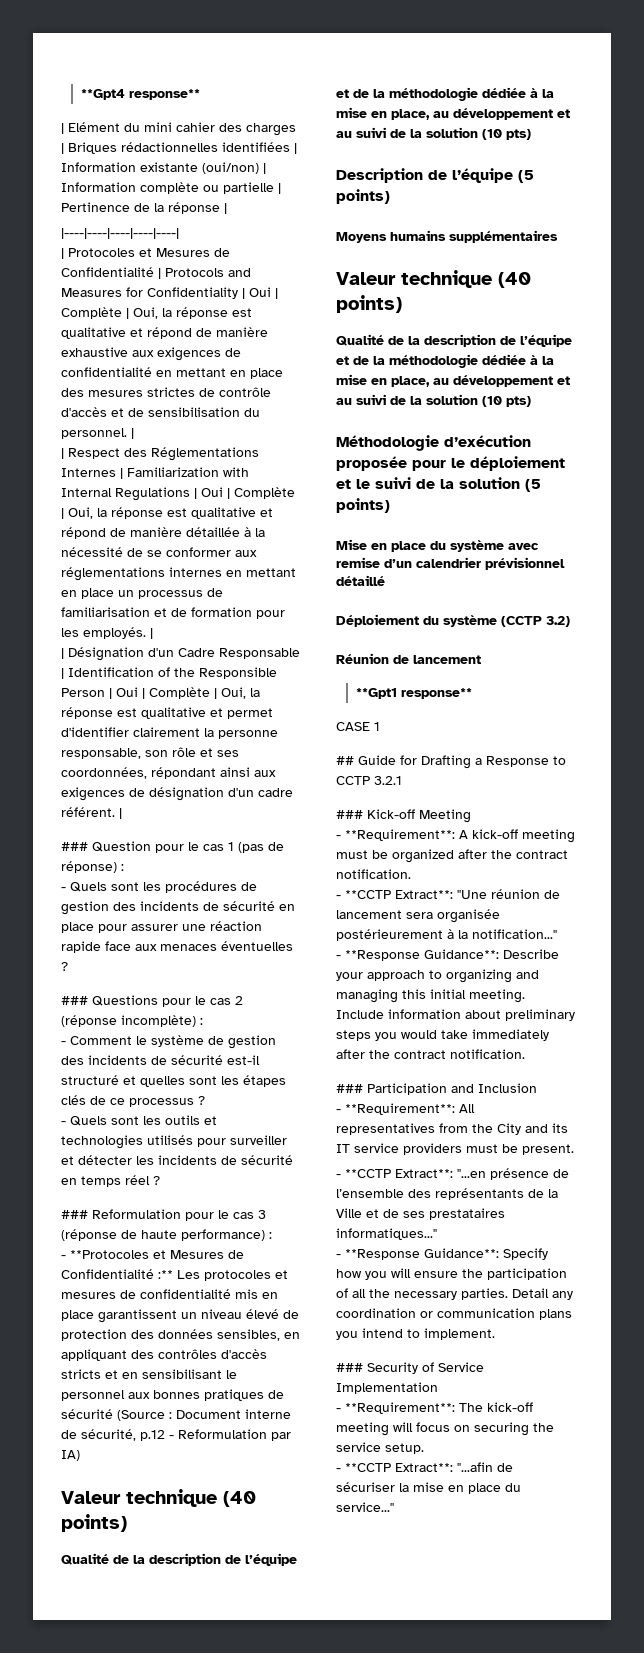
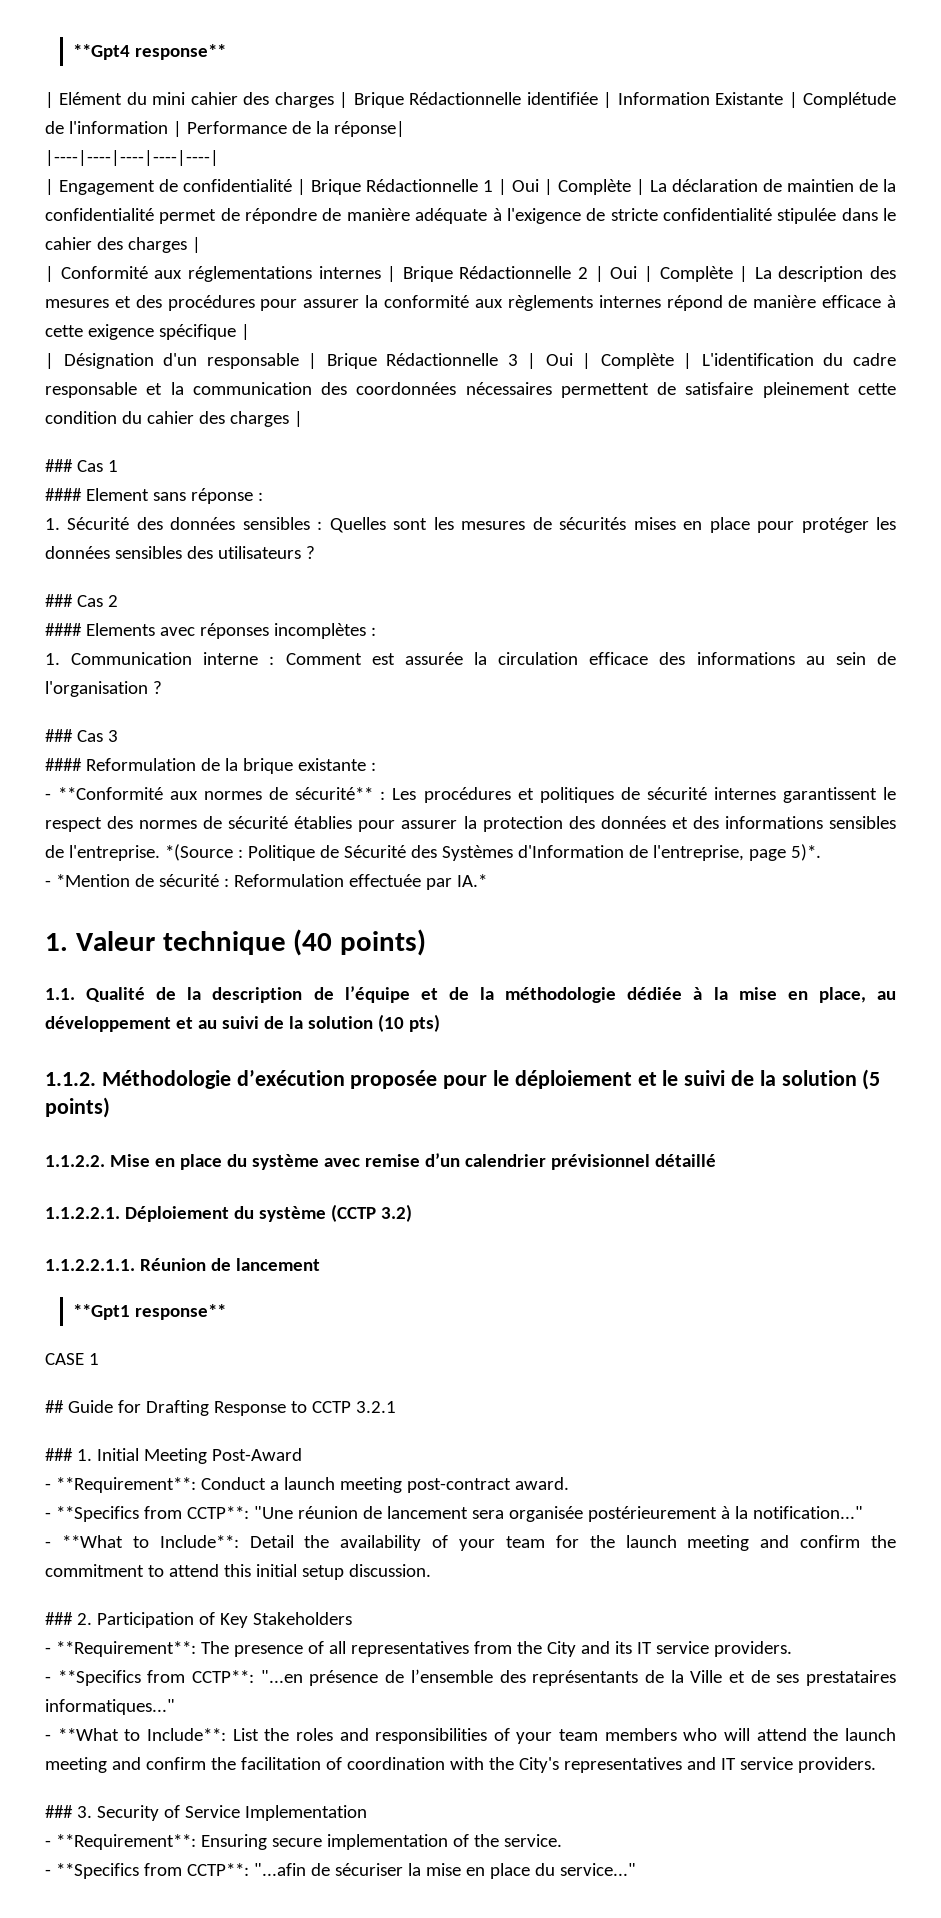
- | Elément du mini cahier des charges | Briques rédactionnelles identifiées | Information existante (oui/non) | Information complète ou partielle | Pertinence de la réponse |
+ | Elément du mini cahier des charges | Brique Rédactionnelle identifiée | Information Existante | Complétude de l'information | Performance de la réponse|
  |----|----|----|----|----|
- | Protocoles et Mesures de Confidentialité | Protocols and Measures for Confidentiality | Oui | Complète | Oui, la réponse est qualitative et répond de manière exhaustive aux exigences de confidentialité en mettant en place des mesures strictes de contrôle d'accès et de sensibilisation du personnel. |
- | Respect des Réglementations Internes | Familiarization with Internal Regulations | Oui | Complète | Oui, la réponse est qualitative et répond de manière détaillée à la nécessité de se conformer aux réglementations internes en mettant en place un processus de familiarisation et de formation pour les employés. |
- | Désignation d'un Cadre Responsable | Identification of the Responsible Person | Oui | Complète | Oui, la réponse est qualitative et permet d'identifier clairement la personne responsable, son rôle et ses coordonnées, répondant ainsi aux exigences de désignation d'un cadre référent. |
- ### Question pour le cas 1 (pas de réponse) :
- - Quels sont les procédures de gestion des incidents de sécurité en place pour assurer une réaction rapide face aux menaces éventuelles ?
- ### Questions pour le cas 2 (réponse incomplète) :
- - Comment le système de gestion des incidents de sécurité est-il structuré et quelles sont les étapes clés de ce processus ?
- - Quels sont les outils et technologies utilisés pour surveiller et détecter les incidents de sécurité en temps réel ?
- ### Reformulation pour le cas 3 (réponse de haute performance) :
- - **Protocoles et Mesures de Confidentialité :** Les protocoles et mesures de confidentialité mis en place garantissent un niveau élevé de protection des données sensibles, en appliquant des contrôles d'accès stricts et en sensibilisant le personnel aux bonnes pratiques de sécurité (Source : Document interne de sécurité, p.12 - Reformulation par IA)
- Valeur technique (40 points)
- Qualité de la description de l’équipe et de la méthodologie dédiée à la mise en place, au développement et au suivi de la solution (10 pts)
+ | Engagement de confidentialité | Brique Rédactionnelle 1 | Oui | Complète | La déclaration de maintien de la confidentialité permet de répondre de manière adéquate à l'exigence de stricte confidentialité stipulée dans le cahier des charges |
+ | Conformité aux réglementations internes | Brique Rédactionnelle 2 | Oui | Complète | La description des mesures et des procédures pour assurer la conformité aux règlements internes répond de manière efficace à cette exigence spécifique |
+ | Désignation d'un responsable | Brique Rédactionnelle 3 | Oui | Complète | L'identification du cadre responsable et la communication des coordonnées nécessaires permettent de satisfaire pleinement cette condition du cahier des charges |
+ ### Cas 1
+ #### Element sans réponse :
+ 1. Sécurité des données sensibles : Quelles sont les mesures de sécurités mises en place pour protéger les données sensibles des utilisateurs ?
+ ### Cas 2
+ #### Elements avec réponses incomplètes :
+ 1. Communication interne : Comment est assurée la circulation efficace des informations au sein de l'organisation ?
+ ### Cas 3
+ #### Reformulation de la brique existante :
+ - **Conformité aux normes de sécurité** : Les procédures et politiques de sécurité internes garantissent le respect des normes de sécurité établies pour assurer la protection des données et des informations sensibles de l'entreprise. *(Source : Politique de Sécurité des Systèmes d'Information de l'entreprise, page 5)*.
+ - *Mention de sécurité : Reformulation effectuée par IA.*
+ 1. Valeur technique (40 points)
+ 1.1. Qualité de la description de l’équipe et de la méthodologie dédiée à la mise en place, au développement et au suivi de la solution (10 pts)
- Description de l’équipe (5 points)
- Moyens humains supplémentaires
- Valeur technique (40 points)
- Qualité de la description de l’équipe et de la méthodologie dédiée à la mise en place, au développement et au suivi de la solution (10 pts)
- Méthodologie d’exécution proposée pour le déploiement et le suivi de la solution (5 points)
+ 1.1.2. Méthodologie d’exécution proposée pour le déploiement et le suivi de la solution (5 points)
- Mise en place du système avec remise d’un calendrier prévisionnel détaillé
+ 1.1.2.2. Mise en place du système avec remise d’un calendrier prévisionnel détaillé
- Déploiement du système (CCTP 3.2)
+ 1.1.2.2.1. Déploiement du système (CCTP 3.2)
- Réunion de lancement
+ 1.1.2.2.1.1. Réunion de lancement
- ## Guide for Drafting a Response to CCTP 3.2.1
+ ## Guide for Drafting Response to CCTP 3.2.1
- ### Kick-off Meeting
- - **Requirement**: A kick-off meeting must be organized after the contract notification.
- - **CCTP Extract**: "Une réunion de lancement sera organisée postérieurement à la notification..."
+ ### 1. Initial Meeting Post-Award
+ - **Requirement**: Conduct a launch meeting post-contract award.
+ - **Specifics from CCTP**: "Une réunion de lancement sera organisée postérieurement à la notification..."
- - **Response Guidance**: Describe your approach to organizing and managing this initial meeting. Include information about preliminary steps you would take immediately after the contract notification.
- ### Participation and Inclusion
- - **Requirement**: All representatives from the City and its IT service providers must be present.
- - **CCTP Extract**: "...en présence de l’ensemble des représentants de la Ville et de ses prestataires informatiques..."
+ - **What to Include**: Detail the availability of your team for the launch meeting and confirm the commitment to attend this initial setup discussion.
+ ### 2. Participation of Key Stakeholders
+ - **Requirement**: The presence of all representatives from the City and its IT service providers.
+ - **Specifics from CCTP**: "...en présence de l’ensemble des représentants de la Ville et de ses prestataires informatiques..."
- - **Response Guidance**: Specify how you will ensure the participation of all the necessary parties. Detail any coordination or communication plans you intend to implement.
- ### Security of Service Implementation
+ - **What to Include**: List the roles and responsibilities of your team members who will attend the launch meeting and confirm the facilitation of coordination with the City's representatives and IT service providers.
+ ### 3. Security of Service Implementation
- - **Requirement**: The kick-off meeting will focus on securing the service setup.
- - **CCTP Extract**: "...afin de sécuriser la mise en place du service..."
+ - **Requirement**: Ensuring secure implementation of the service.
+ - **Specifics from CCTP**: "...afin de sécuriser la mise en place du service..."

